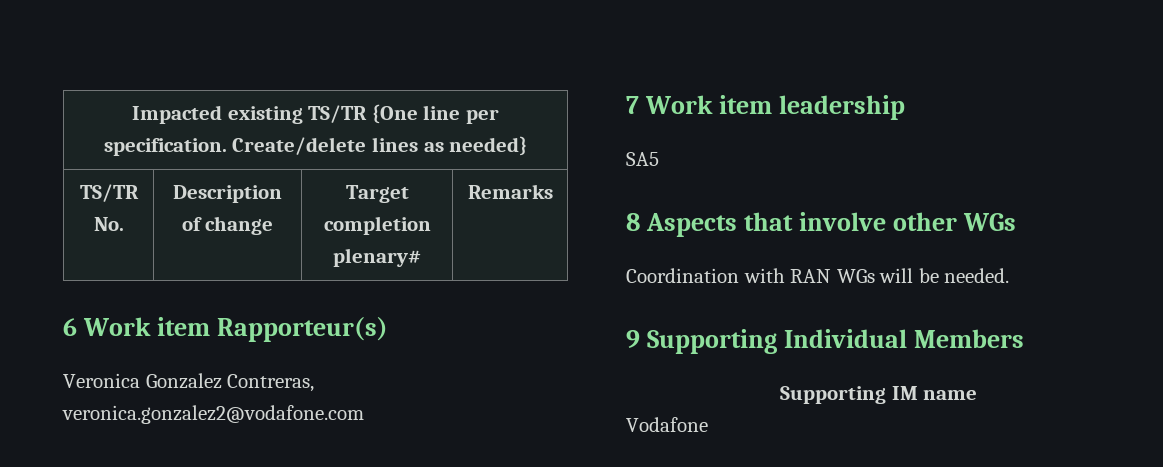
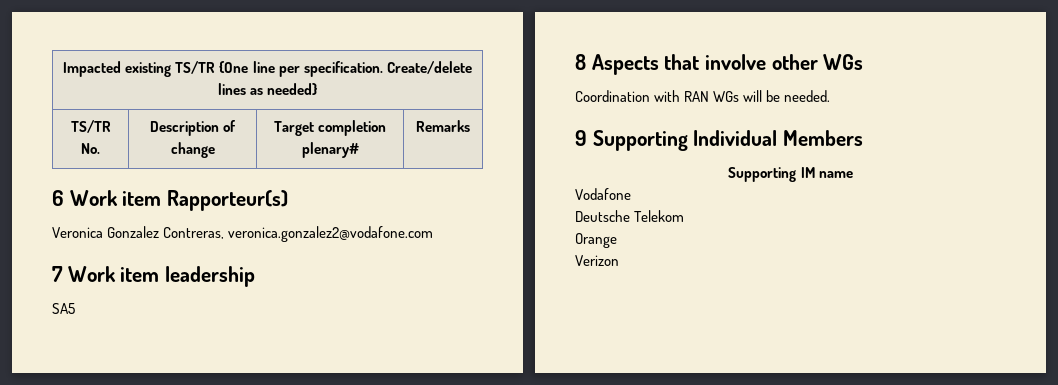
+ Deutsche Telekom
+ Orange
+ Verizon

